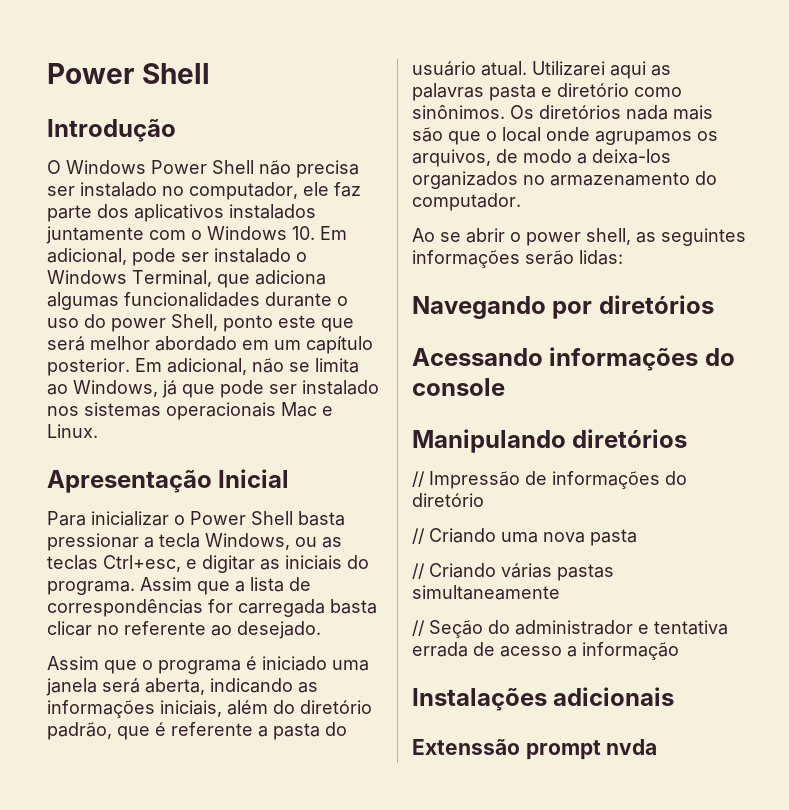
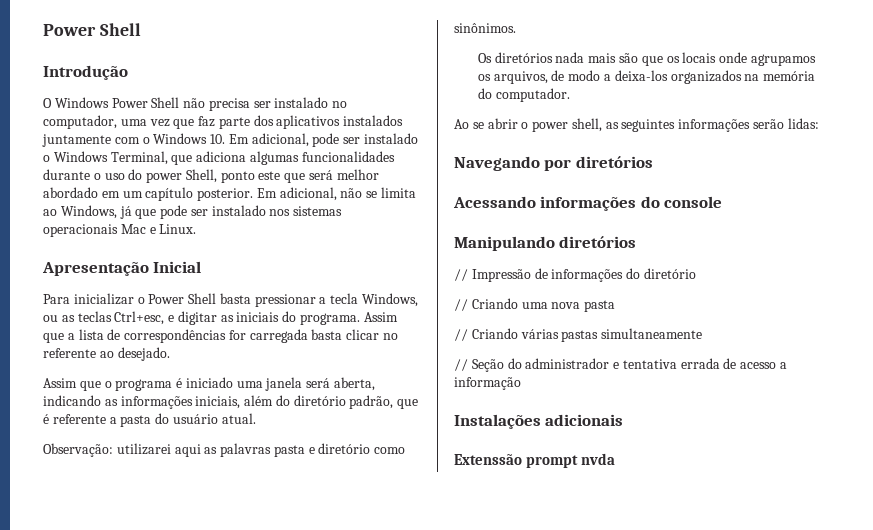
- O Windows Power Shell não precisa ser instalado no computador, ele faz parte dos aplicativos instalados juntamente com o Windows 10. Em adicional, pode ser instalado o Windows Terminal, que adiciona algumas funcionalidades durante o uso do power Shell, ponto este que será melhor abordado em um capítulo posterior.
+ O Windows Power Shell não precisa ser instalado no computador, uma vez que faz parte dos aplicativos instalados juntamente com o Windows 10. Em adicional, pode ser instalado o Windows Terminal, que adiciona algumas funcionalidades durante o uso do power Shell, ponto este que será melhor abordado em um capítulo posterior.
- Assim que o programa é iniciado uma janela será aberta, indicando as informações iniciais, além do diretório padrão, que é referente a pasta do usuário atual. Utilizarei aqui as palavras pasta e diretório como sinônimos. Os diretórios nada mais são que o local onde agrupamos os arquivos, de modo a deixa-los organizados no armazenamento do computador.
+ Assim que o programa é iniciado uma janela será aberta, indicando as informações iniciais, além do diretório padrão, que é referente a pasta do usuário atual.
+ Observação: utilizarei aqui as palavras pasta e diretório como sinônimos.
+ Os diretórios nada mais são que os locais onde agrupamos os arquivos, de modo a deixa-los organizados na memória do computador.

